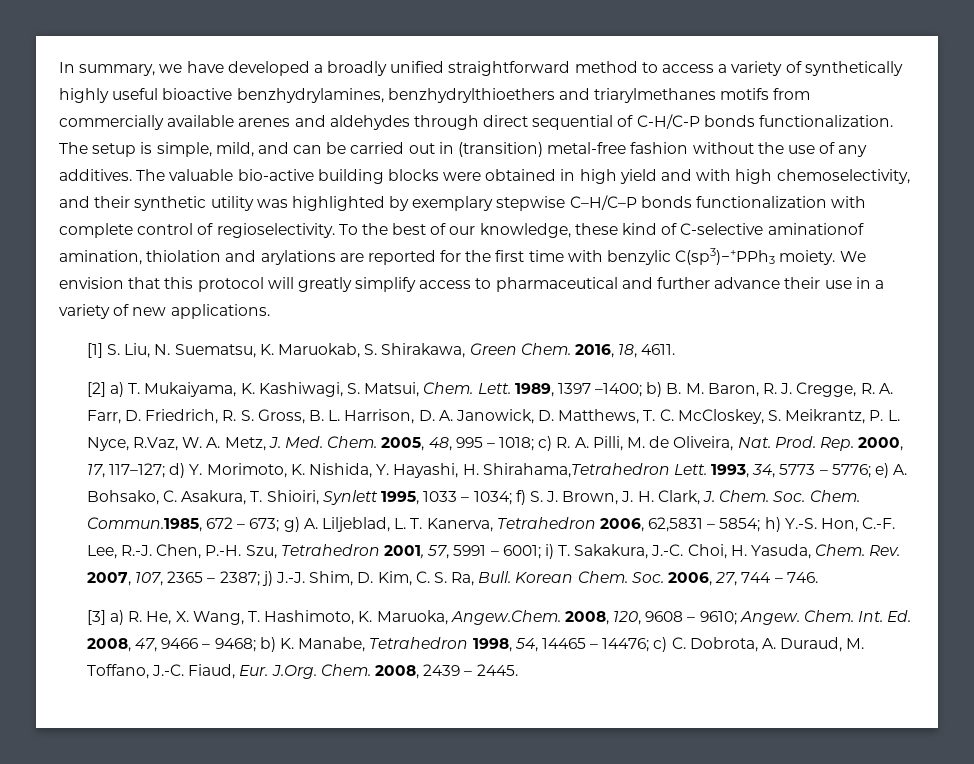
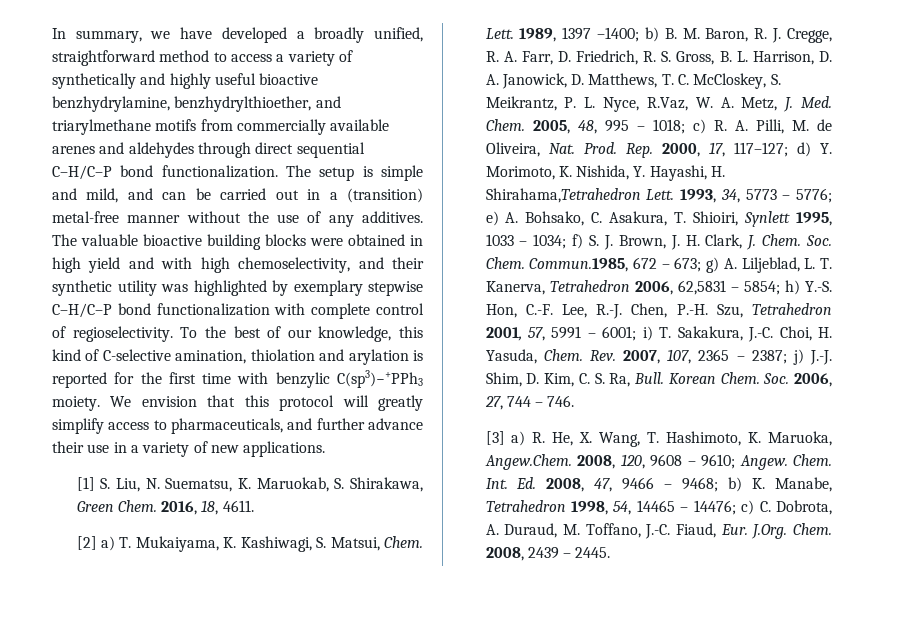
- In summary, we have developed a broadly unified straightforward method to access a variety of synthetically highly useful bioactive benzhydrylamines, benzhydrylthioethers and triarylmethanes motifs from commercially available arenes and aldehydes through direct sequential of C-H/C-P bonds functionalization.
+ In summary, we have developed a broadly unified, straightforward method to access a variety of synthetically and highly useful bioactive benzhydrylamine, benzhydrylthioether, and triarylmethane motifs from commercially available arenes and aldehydes through direct sequential C–H/C–P bond functionalization.
- The setup is simple, mild, and can be carried out in (transition) metal-free fashion without the use of any additives.
+ The setup is simple and mild, and can be carried out in a (transition) metal-free manner without the use of any additives.
- The valuable bio-active building blocks were obtained in high yield and with high chemoselectivity, and their synthetic utility was highlighted by exemplary stepwise C–H/C–P bonds functionalization with complete control of regioselectivity.
+ The valuable bioactive building blocks were obtained in high yield and with high chemoselectivity, and their synthetic utility was highlighted by exemplary stepwise C–H/C–P bond functionalization with complete control of regioselectivity.
- To the best of our knowledge, these kind of C-selective aminationof amination, thiolation and arylations are reported for the first time with benzylic C(sp3)−+PPh3 moiety.
+ To the best of our knowledge, this kind of C-selective amination, thiolation and arylation is reported for the first time with benzylic C(sp3)−+PPh3 moiety.
- We envision that this protocol will greatly simplify access to pharmaceutical and further advance their use in a variety of new applications.
+ We envision that this protocol will greatly simplify access to pharmaceuticals, and further advance their use in a variety of new applications.

